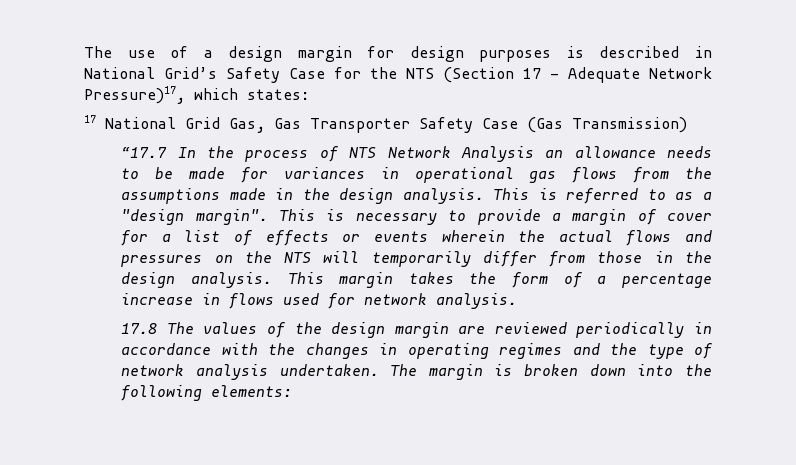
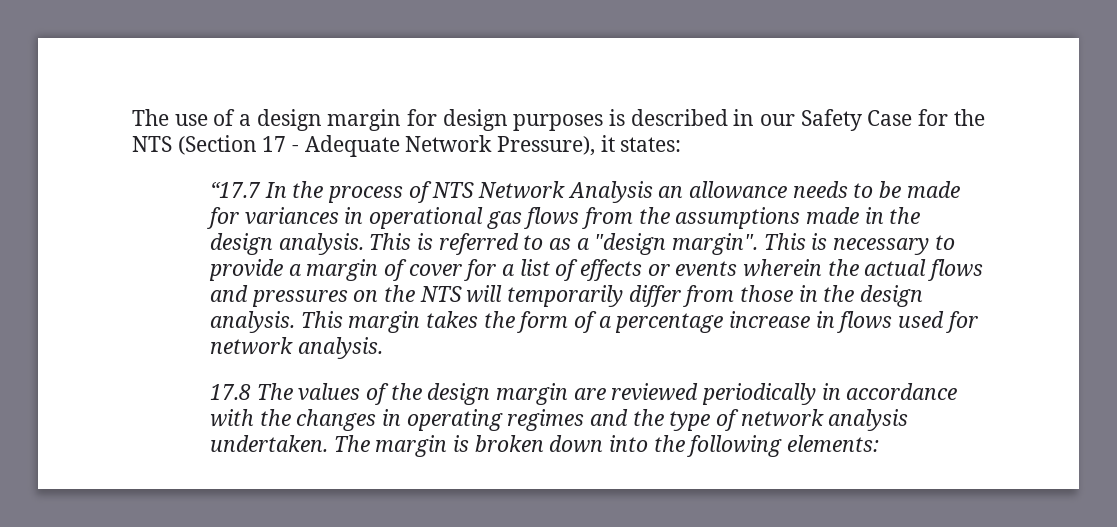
- The use of a design margin for design purposes is described in National Grid’s Safety Case for the NTS (Section 17 - Adequate Network Pressure)17, which states:
+ The use of a design margin for design purposes is described in our Safety Case for the NTS (Section 17 - Adequate Network Pressure), it states:
- 17 National Grid Gas, Gas Transporter Safety Case (Gas Transmission)

